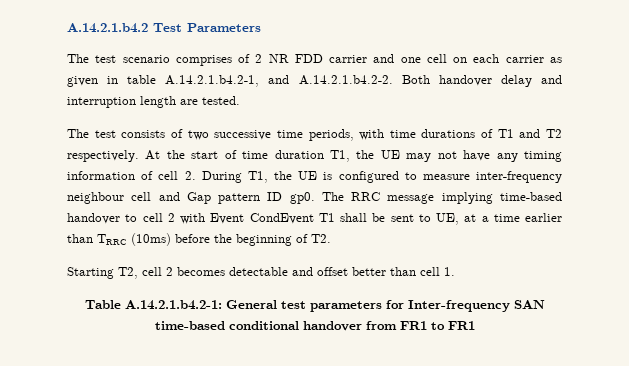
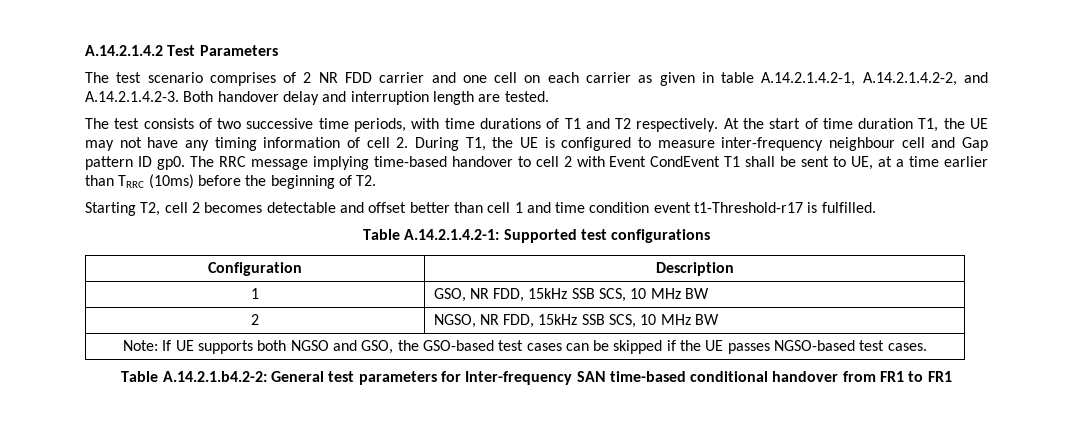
- A.14.2.1.b4.2 Test Parameters
+ A.14.2.1.4.2 Test Parameters
- The test scenario comprises of 2 NR FDD carrier and one cell on each carrier as given in table A.14.2.1.b4.2-1, and A.14.2.1.b4.2-2. Both handover delay and interruption length are tested.
+ The test scenario comprises of 2 NR FDD carrier and one cell on each carrier as given in table A.14.2.1.4.2-1, A.14.2.1.4.2-2, and A.14.2.1.4.2-3. Both handover delay and interruption length are tested.
- Starting T2, cell 2 becomes detectable and offset better than cell 1.
- Table A.14.2.1.b4.2-1: General test parameters for Inter-frequency SAN time-based conditional handover from FR1 to FR1
+ Starting T2, cell 2 becomes detectable and offset better than cell 1 and time condition event t1-Threshold-r17 is fulfilled.
+ Table A.14.2.1.4.2-1: Supported test configurations
+ Configuration | Description
+ 1 | GSO, NR FDD, 15kHz SSB SCS, 10 MHz BW
+ 2 | NGSO, NR FDD, 15kHz SSB SCS, 10 MHz BW
+ Note: If UE supports both NGSO and GSO, the GSO-based test cases can be skipped if the UE passes NGSO-based test cases.
+ Table A.14.2.1.b4.2-2: General test parameters for Inter-frequency SAN time-based conditional handover from FR1 to FR1

